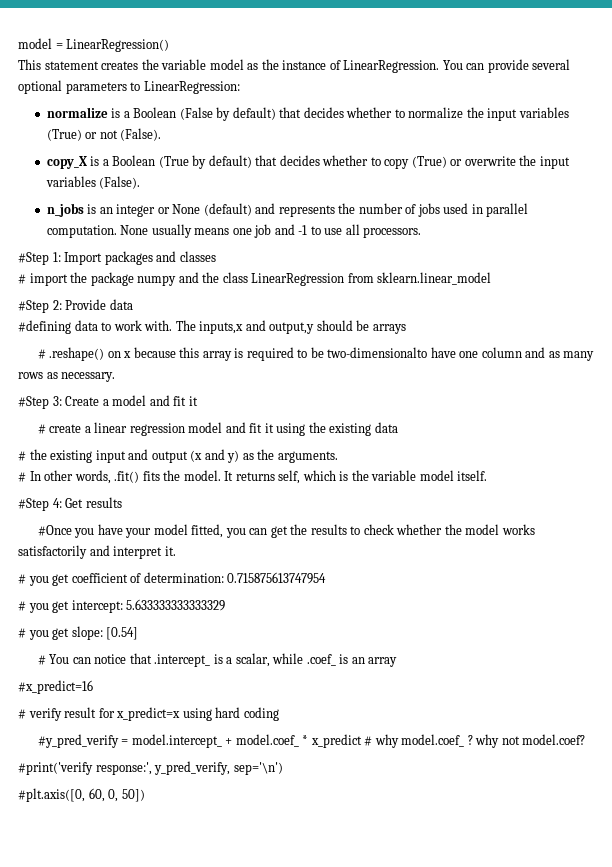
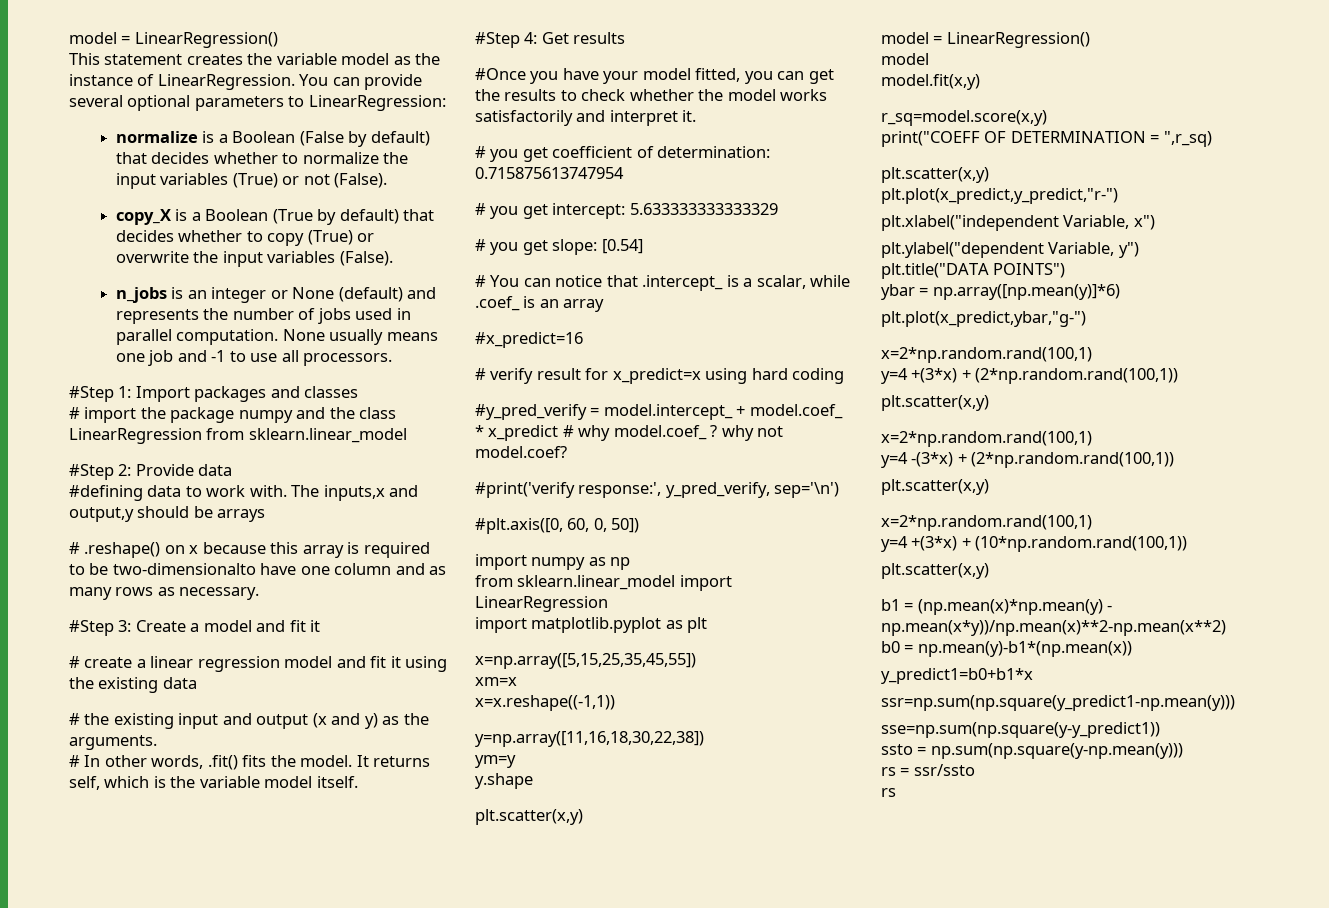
+ import numpy as np
+ from sklearn.linear_model import LinearRegression
+ import matplotlib.pyplot as plt
+ x=np.array([5,15,25,35,45,55])
+ xm=x
+ x=x.reshape((-1,1))
+ y=np.array([11,16,18,30,22,38])
+ ym=y
+ y.shape
+ plt.scatter(x,y)
+ model = LinearRegression()
+ model
+ model.fit(x,y)
+ r_sq=model.score(x,y)
+ print("COEFF OF DETERMINATION = ",r_sq)
+ plt.scatter(x,y)
+ plt.plot(x_predict,y_predict,"r-")
+ plt.xlabel("independent Variable, x")
+ plt.ylabel("dependent Variable, y")
+ plt.title("DATA POINTS")
+ ybar = np.array([np.mean(y)]*6)
+ plt.plot(x_predict,ybar,"g-")
+ x=2*np.random.rand(100,1)
+ y=4 +(3*x) + (2*np.random.rand(100,1))
+ plt.scatter(x,y)
+ x=2*np.random.rand(100,1)
+ y=4 -(3*x) + (2*np.random.rand(100,1))
+ plt.scatter(x,y)
+ x=2*np.random.rand(100,1)
+ y=4 +(3*x) + (10*np.random.rand(100,1))
+ plt.scatter(x,y)
+ b1 = (np.mean(x)*np.mean(y) - np.mean(x*y))/np.mean(x)**2-np.mean(x**2)
+ b0 = np.mean(y)-b1*(np.mean(x))
+ y_predict1=b0+b1*x
+ ssr=np.sum(np.square(y_predict1-np.mean(y)))
+ sse=np.sum(np.square(y-y_predict1))
+ ssto = np.sum(np.square(y-np.mean(y)))
+ rs = ssr/ssto
+ rs

